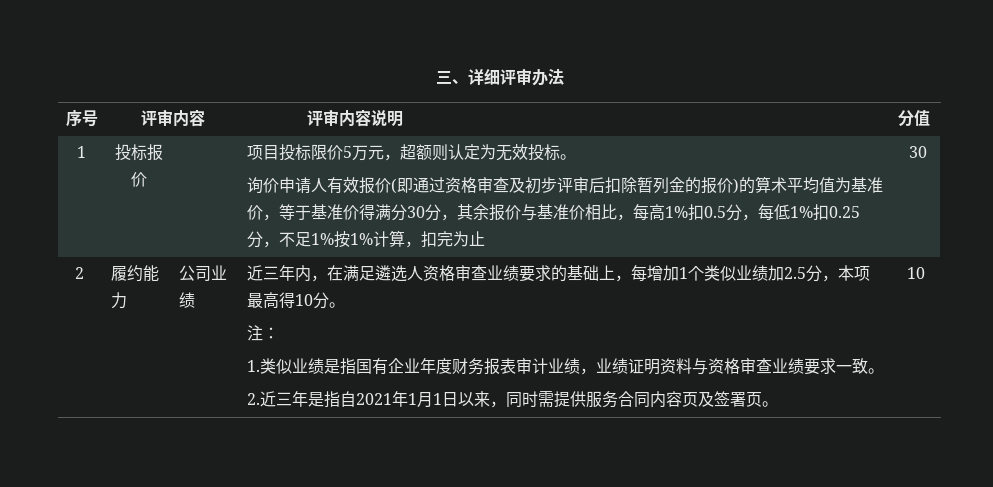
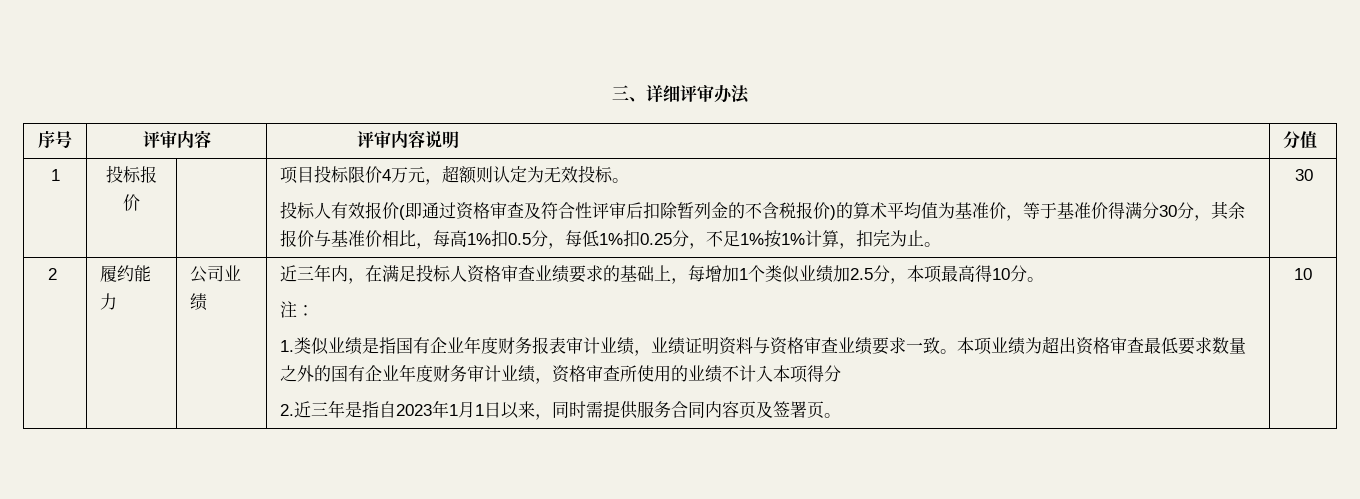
- 项目投标限价5万元，超额则认定为无效投标。
+ 项目投标限价4万元，超额则认定为无效投标。
- 询价申请人有效报价(即通过资格审查及初步评审后扣除暂列金的报价)的算术平均值为基准价，等于基准价得满分30分，其余报价与基准价相比，每高1%扣0.5分，每低1%扣0.25分，不足1%按1%计算，扣完为止
+ 投标人有效报价(即通过资格审查及符合性评审后扣除暂列金的不含税报价)的算术平均值为基准价，等于基准价得满分30分，其余报价与基准价相比，每高1%扣0.5分，每低1%扣0.25分，不足1%按1%计算，扣完为止。
- 近三年内，在满足遴选人资格审查业绩要求的基础上，每增加1个类似业绩加2.5分，本项最高得10分。
+ 近三年内，在满足投标人资格审查业绩要求的基础上，每增加1个类似业绩加2.5分，本项最高得10分。
+ 本项业绩为超出资格审查最低要求数量之外的国有企业年度财务审计业绩，资格审查所使用的业绩不计入本项得分
- 2.近三年是指自2021年1月1日以来，同时需提供服务合同内容页及签署页。
+ 2.近三年是指自2023年1月1日以来，同时需提供服务合同内容页及签署页。

